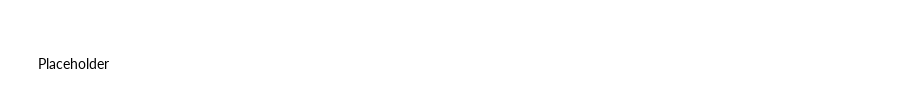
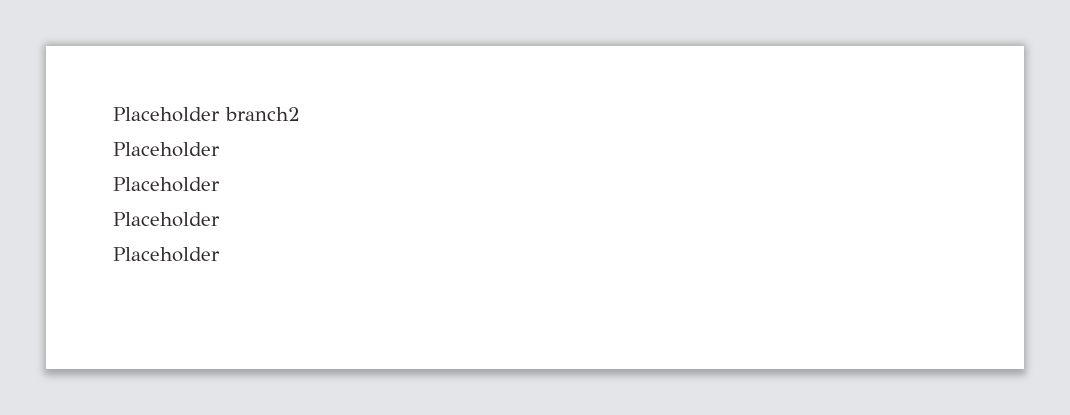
+ Placeholder branch2
+ Placeholder
+ Placeholder
+ Placeholder

